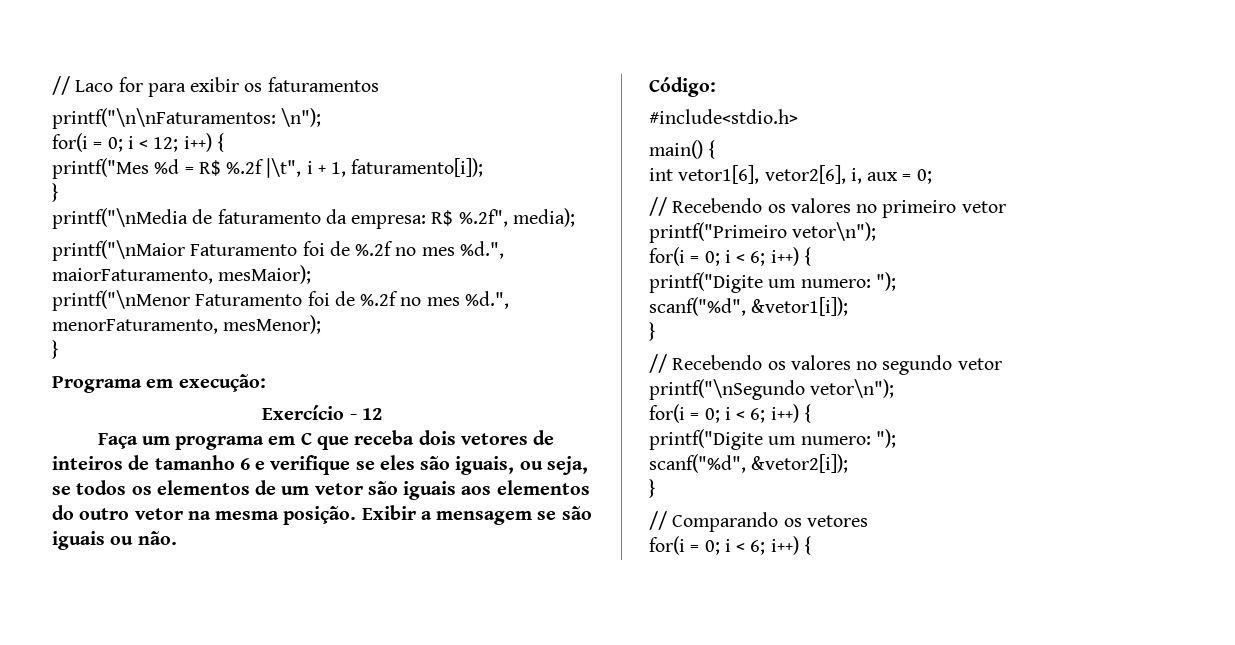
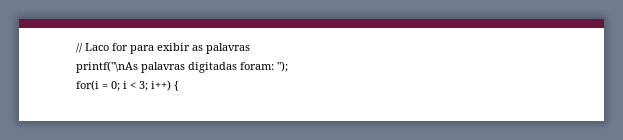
- // Laco for para exibir os faturamentos
- printf("\n\nFaturamentos: \n");
- for(i = 0; i < 12; i++) {
- printf("Mes %d = R$ %.2f |\t", i + 1, faturamento[i]);
- }
- printf("\nMedia de faturamento da empresa: R$ %.2f", media);
- printf("\nMaior Faturamento foi de %.2f no mes %d.", maiorFaturamento, mesMaior);
- printf("\nMenor Faturamento foi de %.2f no mes %d.", menorFaturamento, mesMenor);
- }
- Programa em execução:
- Exercício - 12
- Faça um programa em C que receba dois vetores de inteiros de tamanho 6 e verifique se eles são iguais, ou seja, se todos os elementos de um vetor são iguais aos elementos do outro vetor na mesma posição. Exibir a mensagem se são iguais ou não.
- Código:
- #include<stdio.h>
- main() {
- int vetor1[6], vetor2[6], i, aux = 0;
- // Recebendo os valores no primeiro vetor
- printf("Primeiro vetor\n");
- for(i = 0; i < 6; i++) {
- printf("Digite um numero: ");
- scanf("%d", &vetor1[i]);
- }
- // Recebendo os valores no segundo vetor
- printf("\nSegundo vetor\n");
- for(i = 0; i < 6; i++) {
- printf("Digite um numero: ");
- scanf("%d", &vetor2[i]);
- }
- // Comparando os vetores
- for(i = 0; i < 6; i++) {
+ // Laco for para exibir as palavras
+ printf("\nAs palavras digitadas foram: ");
+ for(i = 0; i < 3; i++) {

